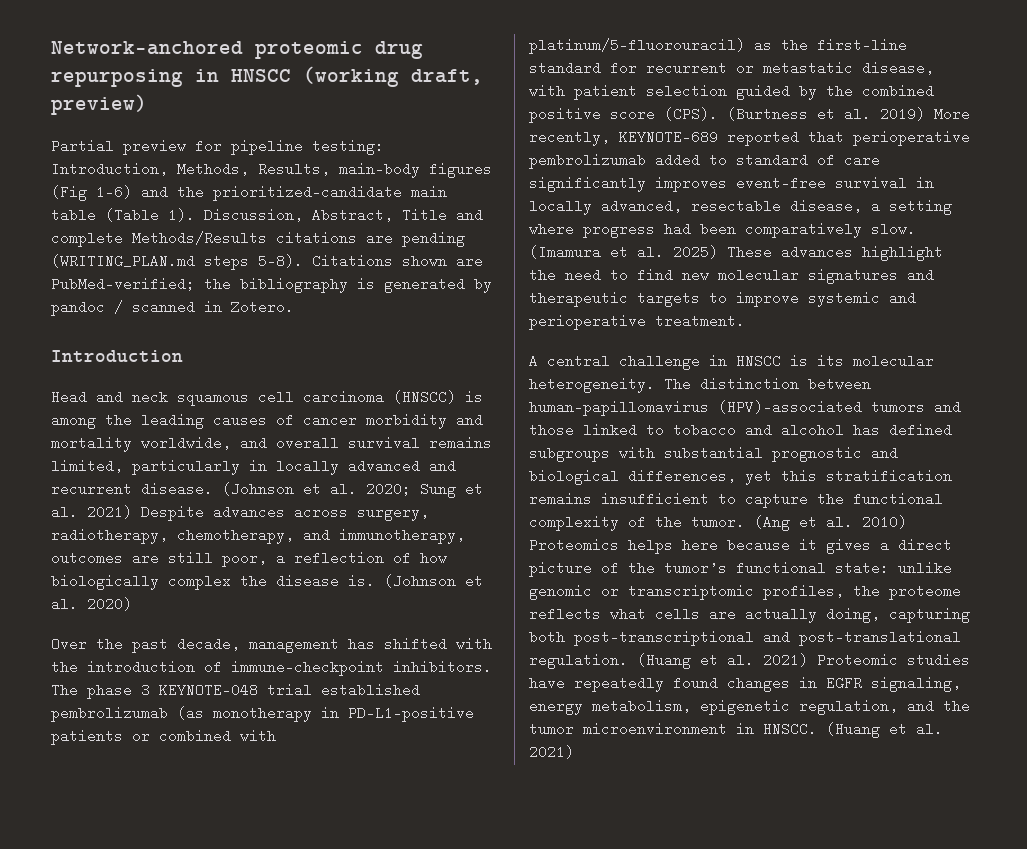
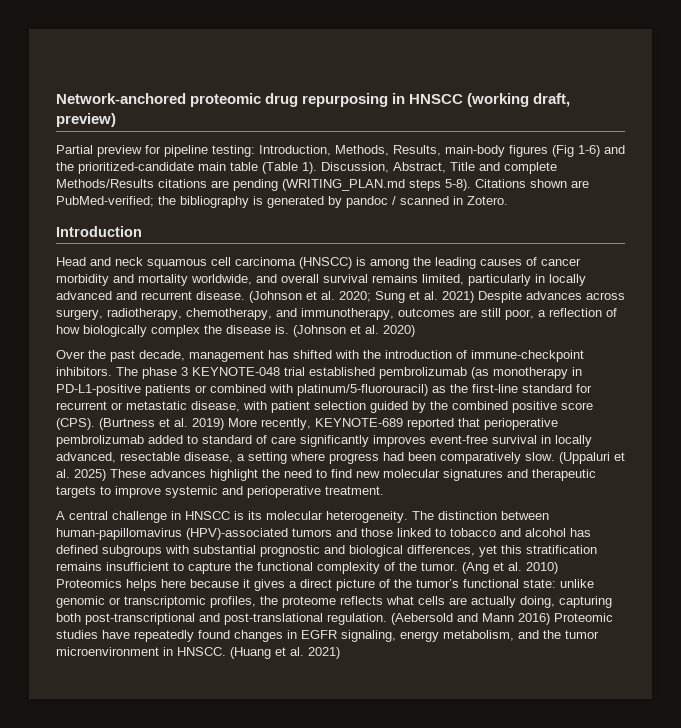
- (Imamura et al. 2025) These advances highlight the need to find new molecular signatures and therapeutic targets to improve systemic and perioperative treatment.
+ (Uppaluri et al. 2025) These advances highlight the need to find new molecular signatures and therapeutic targets to improve systemic and perioperative treatment.
- (Huang et al. 2021) Proteomic studies have repeatedly found changes in EGFR signaling, energy metabolism, epigenetic regulation, and the tumor microenvironment in HNSCC.
+ (Aebersold and Mann 2016) Proteomic studies have repeatedly found changes in EGFR signaling, energy metabolism, and the tumor microenvironment in HNSCC.

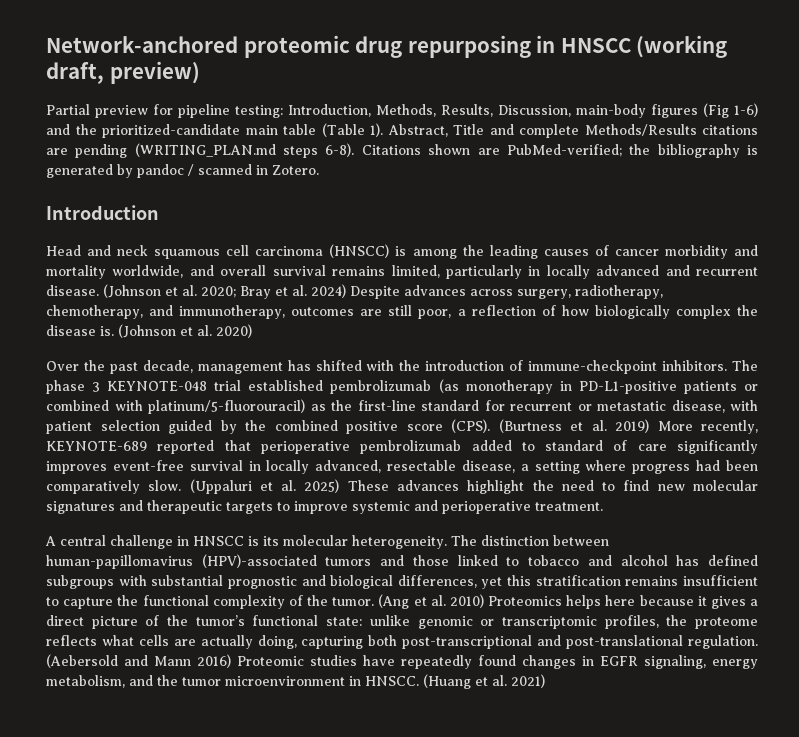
- Partial preview for pipeline testing: Introduction, Methods, Results, main-body figures (Fig 1-6) and the prioritized-candidate main table (Table 1).
+ Partial preview for pipeline testing: Introduction, Methods, Results, Discussion, main-body figures (Fig 1-6) and the prioritized-candidate main table (Table 1).
- Discussion, Abstract, Title and complete Methods/Results citations are pending (WRITING_PLAN.md steps 5-8).
+ Abstract, Title and complete Methods/Results citations are pending (WRITING_PLAN.md steps 6-8).
- (Johnson et al. 2020; Sung et al. 2021) Despite advances across surgery, radiotherapy, chemotherapy, and immunotherapy, outcomes are still poor, a reflection of how biologically complex the disease is.
+ (Johnson et al. 2020; Bray et al. 2024) Despite advances across surgery, radiotherapy, chemotherapy, and immunotherapy, outcomes are still poor, a reflection of how biologically complex the disease is.

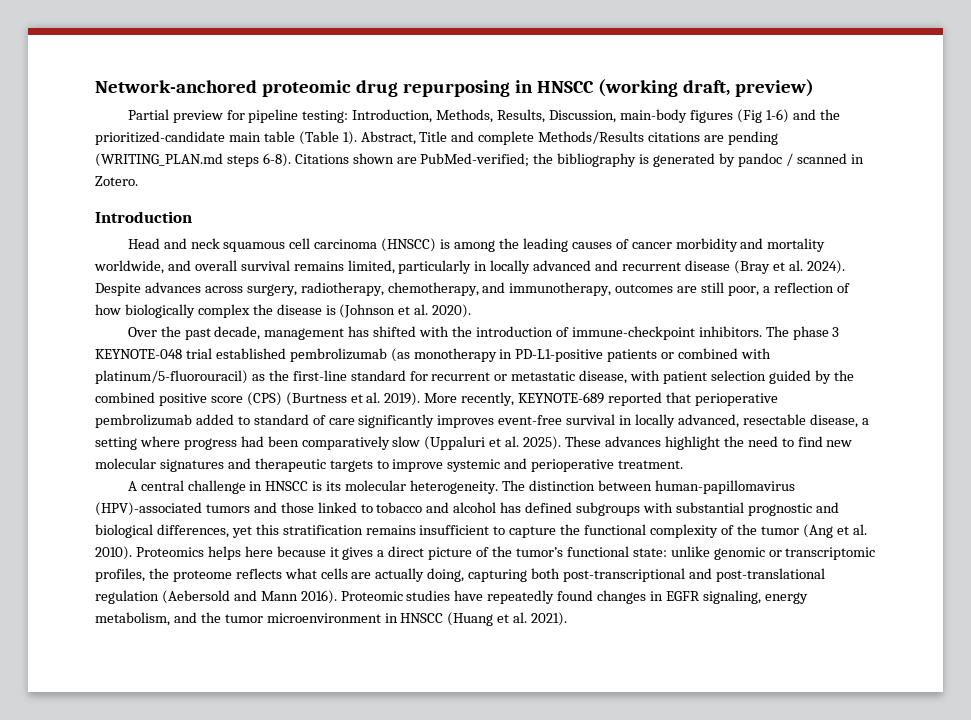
- Head and neck squamous cell carcinoma (HNSCC) is among the leading causes of cancer morbidity and mortality worldwide, and overall survival remains limited, particularly in locally advanced and recurrent disease. (Johnson et al. 2020; Bray et al. 2024) Despite advances across surgery, radiotherapy, chemotherapy, and immunotherapy, outcomes are still poor, a reflection of how biologically complex the disease is. (Johnson et al. 2020)
+ Head and neck squamous cell carcinoma (HNSCC) is among the leading causes of cancer morbidity and mortality worldwide, and overall survival remains limited, particularly in locally advanced and recurrent disease (Bray et al. 2024). Despite advances across surgery, radiotherapy, chemotherapy, and immunotherapy, outcomes are still poor, a reflection of how biologically complex the disease is (Johnson et al. 2020).
- The phase 3 KEYNOTE-048 trial established pembrolizumab (as monotherapy in PD-L1-positive patients or combined with platinum/5-fluorouracil) as the first-line standard for recurrent or metastatic disease, with patient selection guided by the combined positive score (CPS). (Burtness et al. 2019) More recently, KEYNOTE-689 reported that perioperative pembrolizumab added to standard of care significantly improves event-free survival in locally advanced, resectable disease, a setting where progress had been comparatively slow. (Uppaluri et al. 2025) These advances highlight the need to find new molecular signatures and therapeutic targets to improve systemic and perioperative treatment.
+ The phase 3 KEYNOTE-048 trial established pembrolizumab (as monotherapy in PD-L1-positive patients or combined with platinum/5-fluorouracil) as the first-line standard for recurrent or metastatic disease, with patient selection guided by the combined positive score (CPS) (Burtness et al. 2019). More recently, KEYNOTE-689 reported that perioperative pembrolizumab added to standard of care significantly improves event-free survival in locally advanced, resectable disease, a setting where progress had been comparatively slow (Uppaluri et al. 2025). These advances highlight the need to find new molecular signatures and therapeutic targets to improve systemic and perioperative treatment.
- The distinction between human-papillomavirus (HPV)-associated tumors and those linked to tobacco and alcohol has defined subgroups with substantial prognostic and biological differences, yet this stratification remains insufficient to capture the functional complexity of the tumor. (Ang et al. 2010) Proteomics helps here because it gives a direct picture of the tumor’s functional state:
+ The distinction between human-papillomavirus (HPV)-associated tumors and those linked to tobacco and alcohol has defined subgroups with substantial prognostic and biological differences, yet this stratification remains insufficient to capture the functional complexity of the tumor (Ang et al. 2010). Proteomics helps here because it gives a direct picture of the tumor’s functional state:
- unlike genomic or transcriptomic profiles, the proteome reflects what cells are actually doing, capturing both post-transcriptional and post-translational regulation. (Aebersold and Mann 2016) Proteomic studies have repeatedly found changes in EGFR signaling, energy metabolism, and the tumor microenvironment in HNSCC. (Huang et al. 2021)
+ unlike genomic or transcriptomic profiles, the proteome reflects what cells are actually doing, capturing both post-transcriptional and post-translational regulation (Aebersold and Mann 2016). Proteomic studies have repeatedly found changes in EGFR signaling, energy metabolism, and the tumor microenvironment in HNSCC (Huang et al. 2021).

